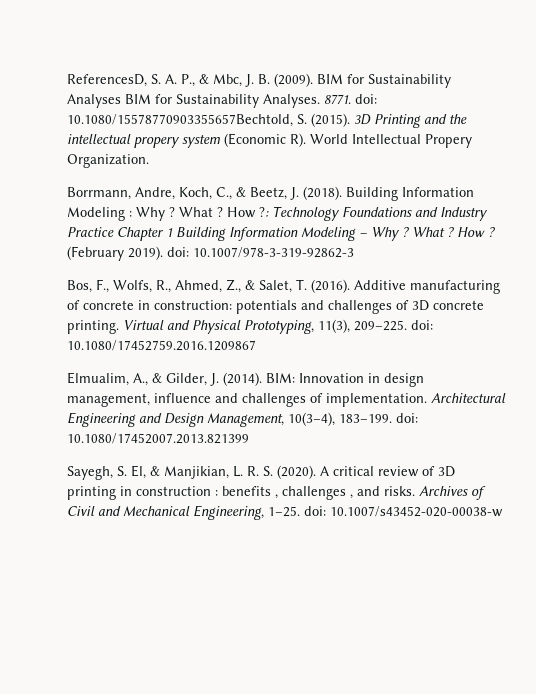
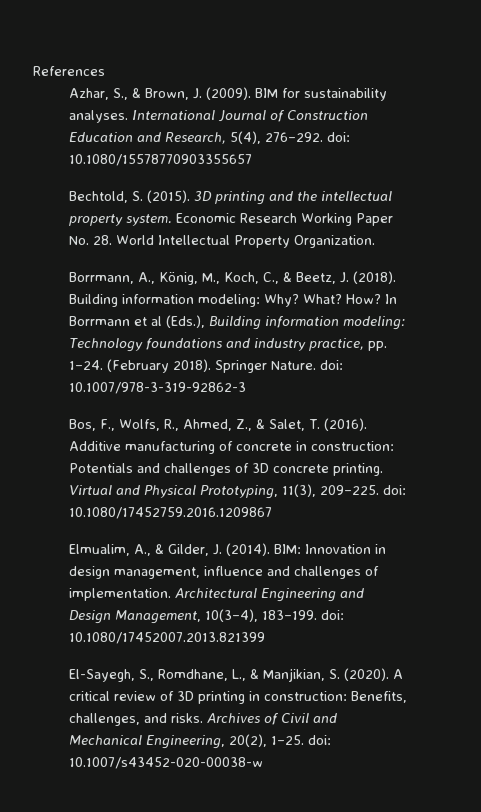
- ReferencesD, S. A. P., & Mbc, J. B. (2009). BIM for Sustainability Analyses BIM for Sustainability Analyses. 8771. doi: 10.1080/15578770903355657Bechtold, S. (2015).
+ References
+ Azhar, S., & Brown, J. (2009). BIM for sustainability analyses. International Journal of Construction Education and Research, 5(4), 276–292. doi: 10.1080/15578770903355657
+ Bechtold, S. (2015).
- 3D Printing and the intellectual propery system (Economic R). World Intellectual Propery Organization.
+ 3D printing and the intellectual property system. Economic Research Working Paper No. 28. World Intellectual Property Organization.
- Borrmann, Andre, Koch, C., & Beetz, J. (2018).
+ Borrmann, A., König, M., Koch, C., & Beetz, J. (2018).
- Building Information Modeling : Why ? What ? How ?: Technology Foundations and Industry Practice Chapter 1 Building Information Modeling – Why ? What ? How ? (February 2019). doi: 10.1007/978-3-319-92862-3
+ Building information modeling: Why? What? How? In Borrmann et al (Eds.), Building information modeling: Technology foundations and industry practice, pp. 1–24. (February 2018). Springer Nature. doi: 10.1007/978-3-319-92862-3
- Additive manufacturing of concrete in construction: potentials and challenges of 3D concrete printing.
+ Additive manufacturing of concrete in construction: Potentials and challenges of 3D concrete printing.
- Sayegh, S. El, & Manjikian, L. R. S. (2020).
+ El-Sayegh, S., Romdhane, L., & Manjikian, S. (2020).
- A critical review of 3D printing in construction : benefits , challenges , and risks.
+ A critical review of 3D printing in construction: Benefits, challenges, and risks.
- Archives of Civil and Mechanical Engineering, 1–25. doi: 10.1007/s43452-020-00038-w
+ Archives of Civil and Mechanical Engineering, 20(2), 1–25. doi: 10.1007/s43452-020-00038-w

